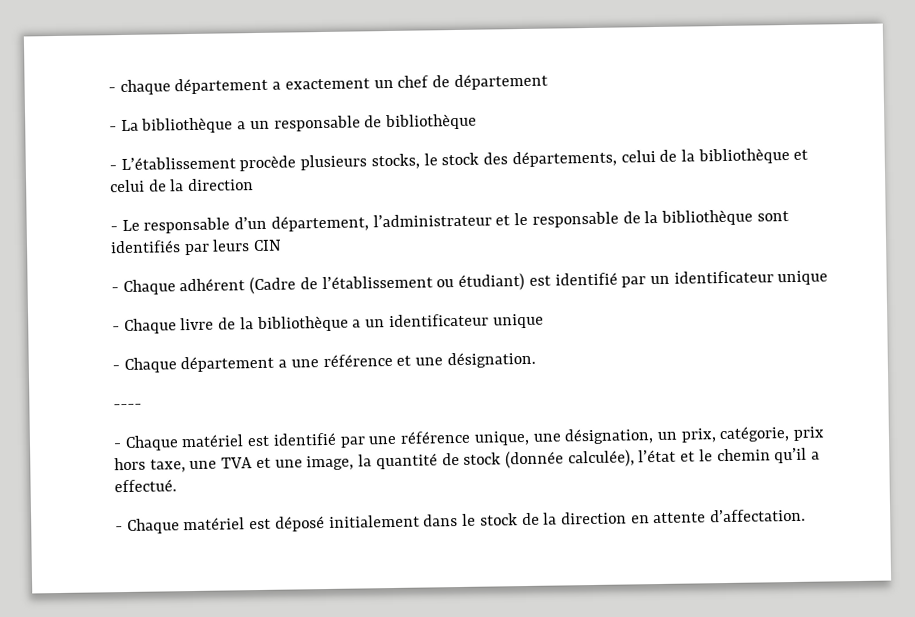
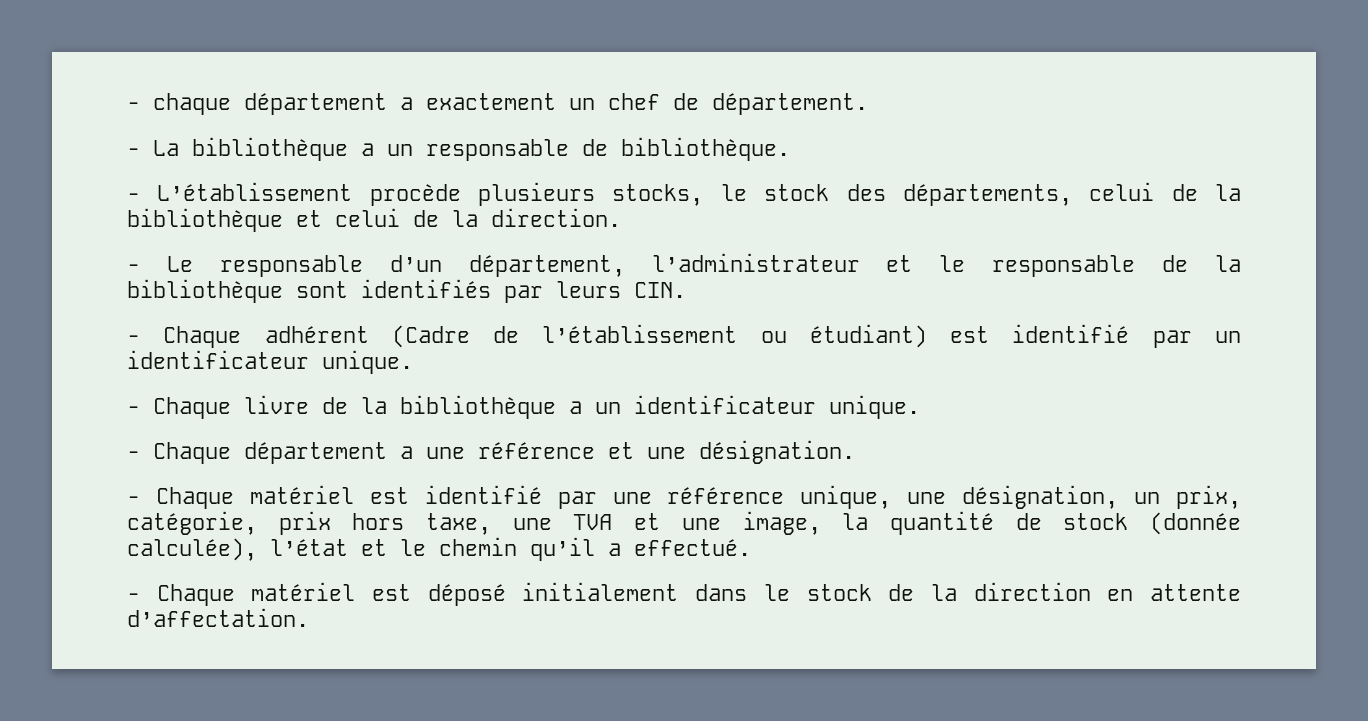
- - chaque département a exactement un chef de département
+ - chaque département a exactement un chef de département.
- - La bibliothèque a un responsable de bibliothèque
+ - La bibliothèque a un responsable de bibliothèque.
- - L’établissement procède plusieurs stocks, le stock des départements, celui de la bibliothèque et celui de la direction
+ - L’établissement procède plusieurs stocks, le stock des départements, celui de la bibliothèque et celui de la direction.
- - Le responsable d’un département, l’administrateur et le responsable de la bibliothèque sont identifiés par leurs CIN
+ - Le responsable d’un département, l’administrateur et le responsable de la bibliothèque sont identifiés par leurs CIN.
- - Chaque adhérent (Cadre de l’établissement ou étudiant) est identifié par un identificateur unique
+ - Chaque adhérent (Cadre de l’établissement ou étudiant) est identifié par un identificateur unique.
- - Chaque livre de la bibliothèque a un identificateur unique
+ - Chaque livre de la bibliothèque a un identificateur unique.
- ----

